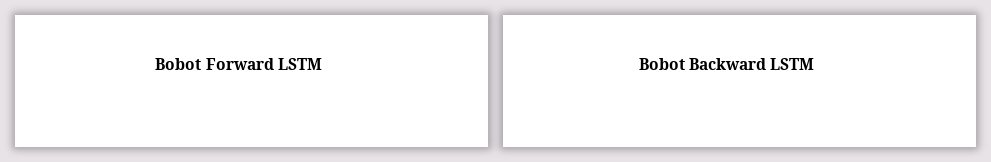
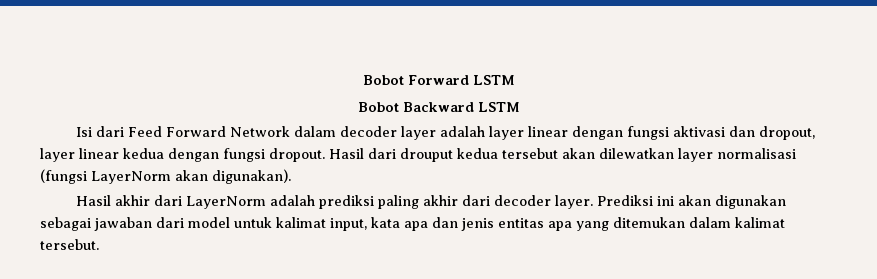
+ Isi dari Feed Forward Network dalam decoder layer adalah layer linear dengan fungsi aktivasi dan dropout, layer linear kedua dengan fungsi dropout. Hasil dari drouput kedua tersebut akan dilewatkan layer normalisasi (fungsi LayerNorm akan digunakan).
+ Hasil akhir dari LayerNorm adalah prediksi paling akhir dari decoder layer. Prediksi ini akan digunakan sebagai jawaban dari model untuk kalimat input, kata apa dan jenis entitas apa yang ditemukan dalam kalimat tersebut.

